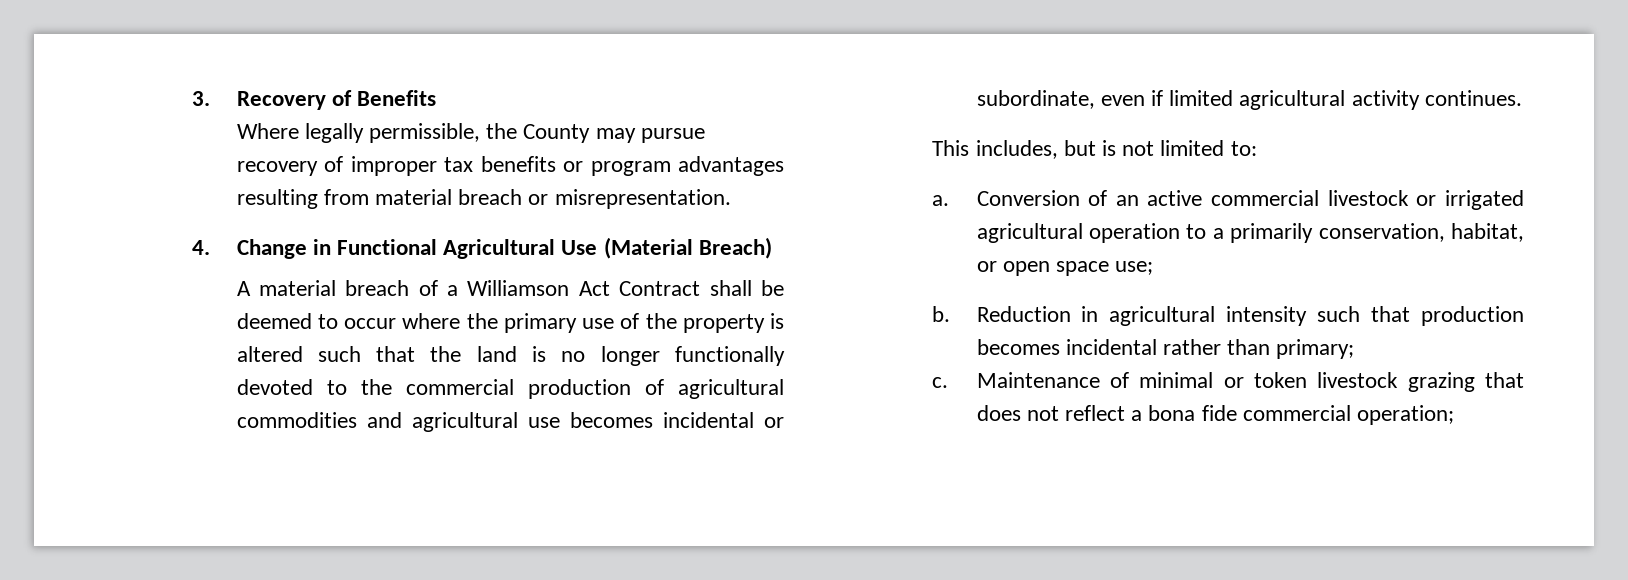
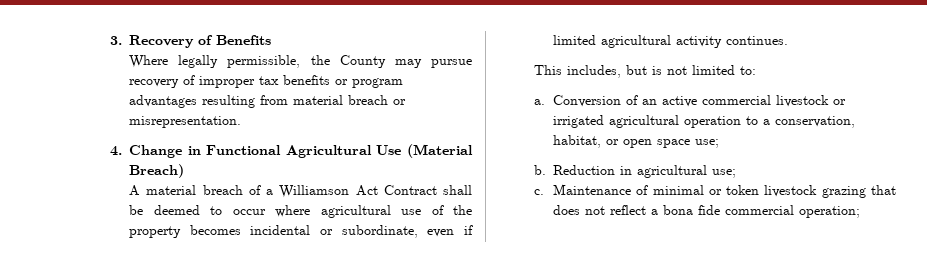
- A material breach of a Williamson Act Contract shall be deemed to occur where the primary use of the property is altered such that the land is no longer functionally devoted to the commercial production of agricultural commodities and agricultural use becomes incidental or subordinate, even if limited agricultural activity continues.
+ A material breach of a Williamson Act Contract shall be deemed to occur where agricultural use of the property becomes incidental or subordinate, even if limited agricultural activity continues.
- Conversion of an active commercial livestock or irrigated agricultural operation to a primarily conservation, habitat, or open space use;
+ Conversion of an active commercial livestock or irrigated agricultural operation to a conservation, habitat, or open space use;
- Reduction in agricultural intensity such that production becomes incidental rather than primary;
+ Reduction in agricultural use;

